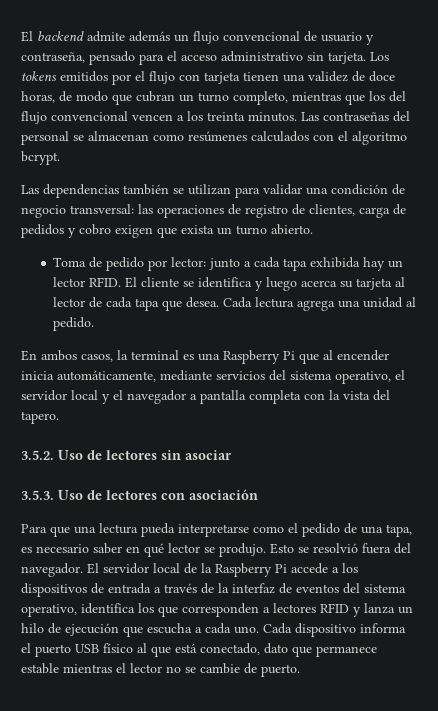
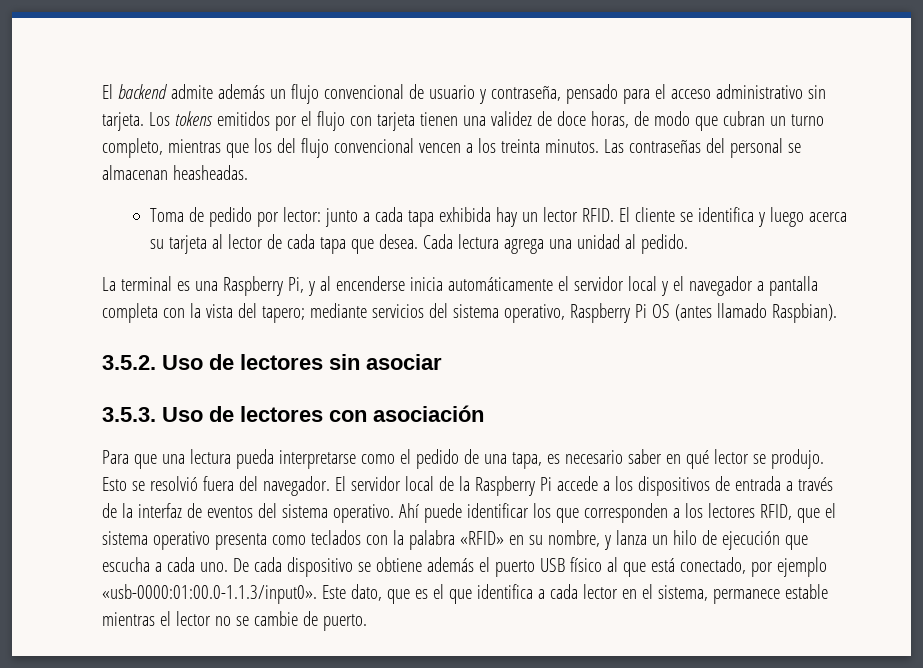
- Las contraseñas del personal se almacenan como resúmenes calculados con el algoritmo bcrypt.
- Las dependencias también se utilizan para validar una condición de negocio transversal: las operaciones de registro de clientes, carga de pedidos y cobro exigen que exista un turno abierto.
+ Las contraseñas del personal se almacenan heasheadas.
- En ambos casos, la terminal es una Raspberry Pi que al encender inicia automáticamente, mediante servicios del sistema operativo, el servidor local y el navegador a pantalla completa con la vista del tapero.
+ La terminal es una Raspberry Pi, y al encenderse inicia automáticamente el servidor local y el navegador a pantalla completa con la vista del tapero; mediante servicios del sistema operativo, Raspberry Pi OS (antes llamado Raspbian).
- El servidor local de la Raspberry Pi accede a los dispositivos de entrada a través de la interfaz de eventos del sistema operativo, identifica los que corresponden a lectores RFID y lanza un hilo de ejecución que escucha a cada uno.
+ El servidor local de la Raspberry Pi accede a los dispositivos de entrada a través de la interfaz de eventos del sistema operativo. Ahí puede identificar los que corresponden a los lectores RFID, que el sistema operativo presenta como teclados con la palabra «RFID» en su nombre, y lanza un hilo de ejecución que escucha a cada uno.
- Cada dispositivo informa el puerto USB físico al que está conectado, dato que permanece estable mientras el lector no se cambie de puerto.
+ De cada dispositivo se obtiene además el puerto USB físico al que está conectado, por ejemplo «usb-0000:01:00.0-1.1.3/input0». Este dato, que es el que identifica a cada lector en el sistema, permanece estable mientras el lector no se cambie de puerto.

